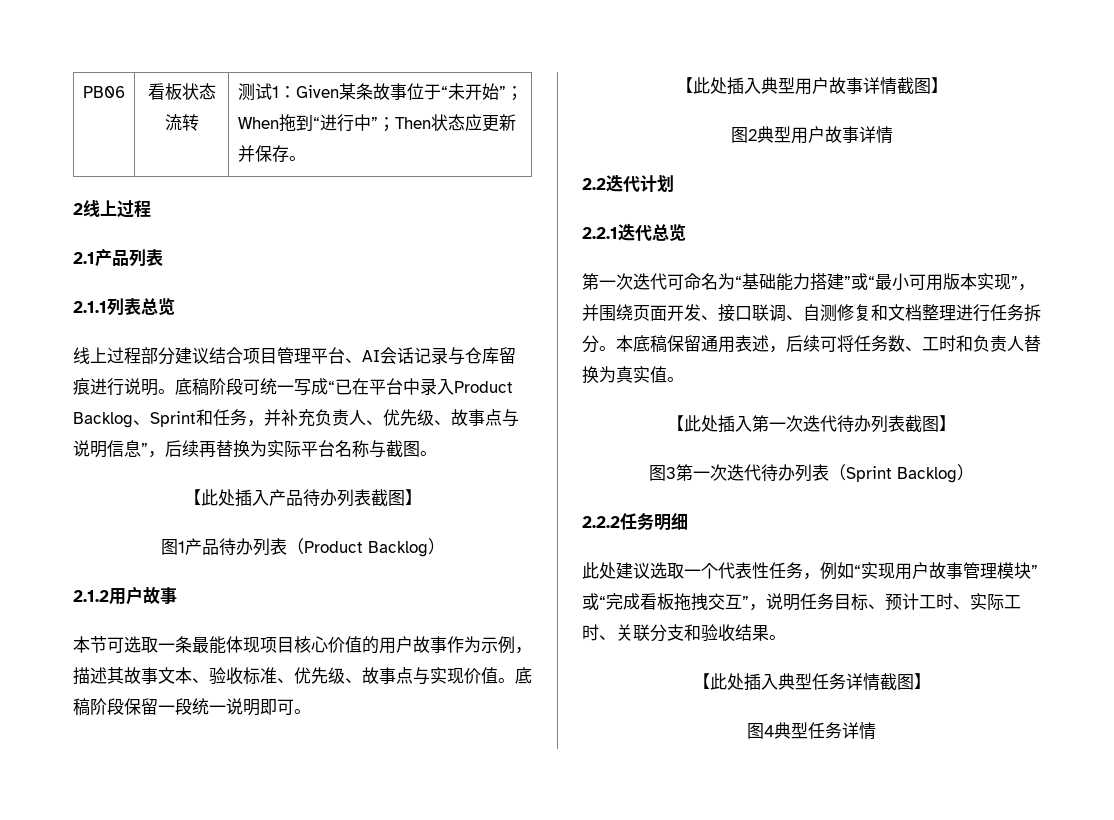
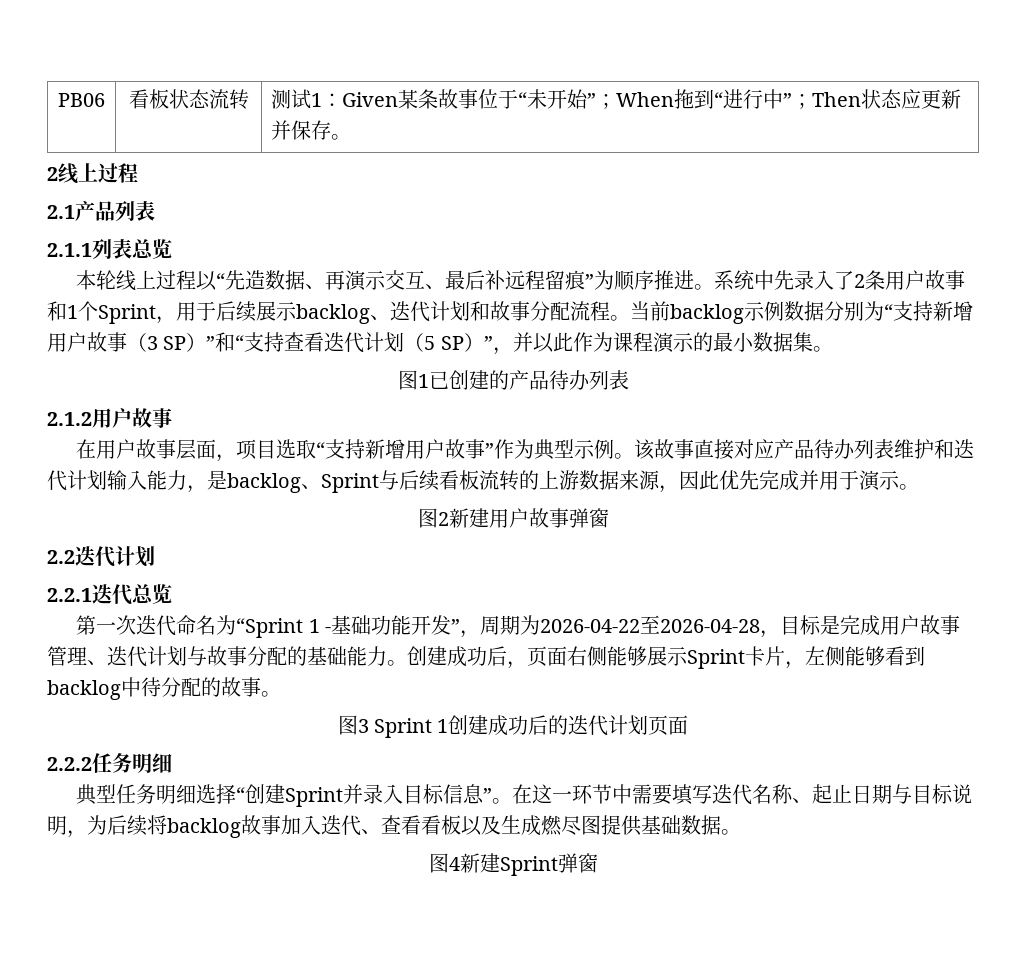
- 线上过程部分建议结合项目管理平台、AI会话记录与仓库留痕进行说明。底稿阶段可统一写成“已在平台中录入Product Backlog、Sprint和任务，并补充负责人、优先级、故事点与说明信息”，后续再替换为实际平台名称与截图。
- 【此处插入产品待办列表截图】
- 图1产品待办列表（Product Backlog）
+ 本轮线上过程以“先造数据、再演示交互、最后补远程留痕”为顺序推进。系统中先录入了2条用户故事和1个Sprint，用于后续展示backlog、迭代计划和故事分配流程。当前backlog示例数据分别为“支持新增用户故事（3 SP）”和“支持查看迭代计划（5 SP）”，并以此作为课程演示的最小数据集。
+ 图1已创建的产品待办列表
  2.1.2用户故事
- 本节可选取一条最能体现项目核心价值的用户故事作为示例，描述其故事文本、验收标准、优先级、故事点与实现价值。底稿阶段保留一段统一说明即可。
- 【此处插入典型用户故事详情截图】
+ 在用户故事层面，项目选取“支持新增用户故事”作为典型示例。该故事直接对应产品待办列表维护和迭代计划输入能力，是backlog、Sprint与后续看板流转的上游数据来源，因此优先完成并用于演示。
- 图2典型用户故事详情
+ 图2新建用户故事弹窗
- 第一次迭代可命名为“基础能力搭建”或“最小可用版本实现”，并围绕页面开发、接口联调、自测修复和文档整理进行任务拆分。本底稿保留通用表述，后续可将任务数、工时和负责人替换为真实值。
- 【此处插入第一次迭代待办列表截图】
- 图3第一次迭代待办列表（Sprint Backlog）
+ 第一次迭代命名为“Sprint 1 -基础功能开发”，周期为2026-04-22至2026-04-28，目标是完成用户故事管理、迭代计划与故事分配的基础能力。创建成功后，页面右侧能够展示Sprint卡片，左侧能够看到backlog中待分配的故事。
+ 图3 Sprint 1创建成功后的迭代计划页面
  2.2.2任务明细
- 此处建议选取一个代表性任务，例如“实现用户故事管理模块”或“完成看板拖拽交互”，说明任务目标、预计工时、实际工时、关联分支和验收结果。
- 【此处插入典型任务详情截图】
+ 典型任务明细选择“创建Sprint并录入目标信息”。在这一环节中需要填写迭代名称、起止日期与目标说明，为后续将backlog故事加入迭代、查看看板以及生成燃尽图提供基础数据。
- 图4典型任务详情
+ 图4新建Sprint弹窗

